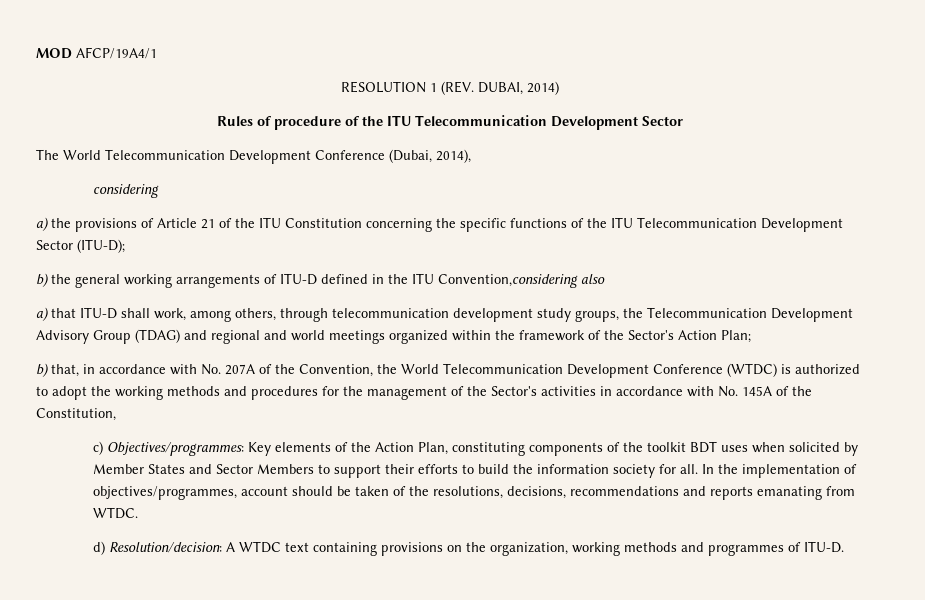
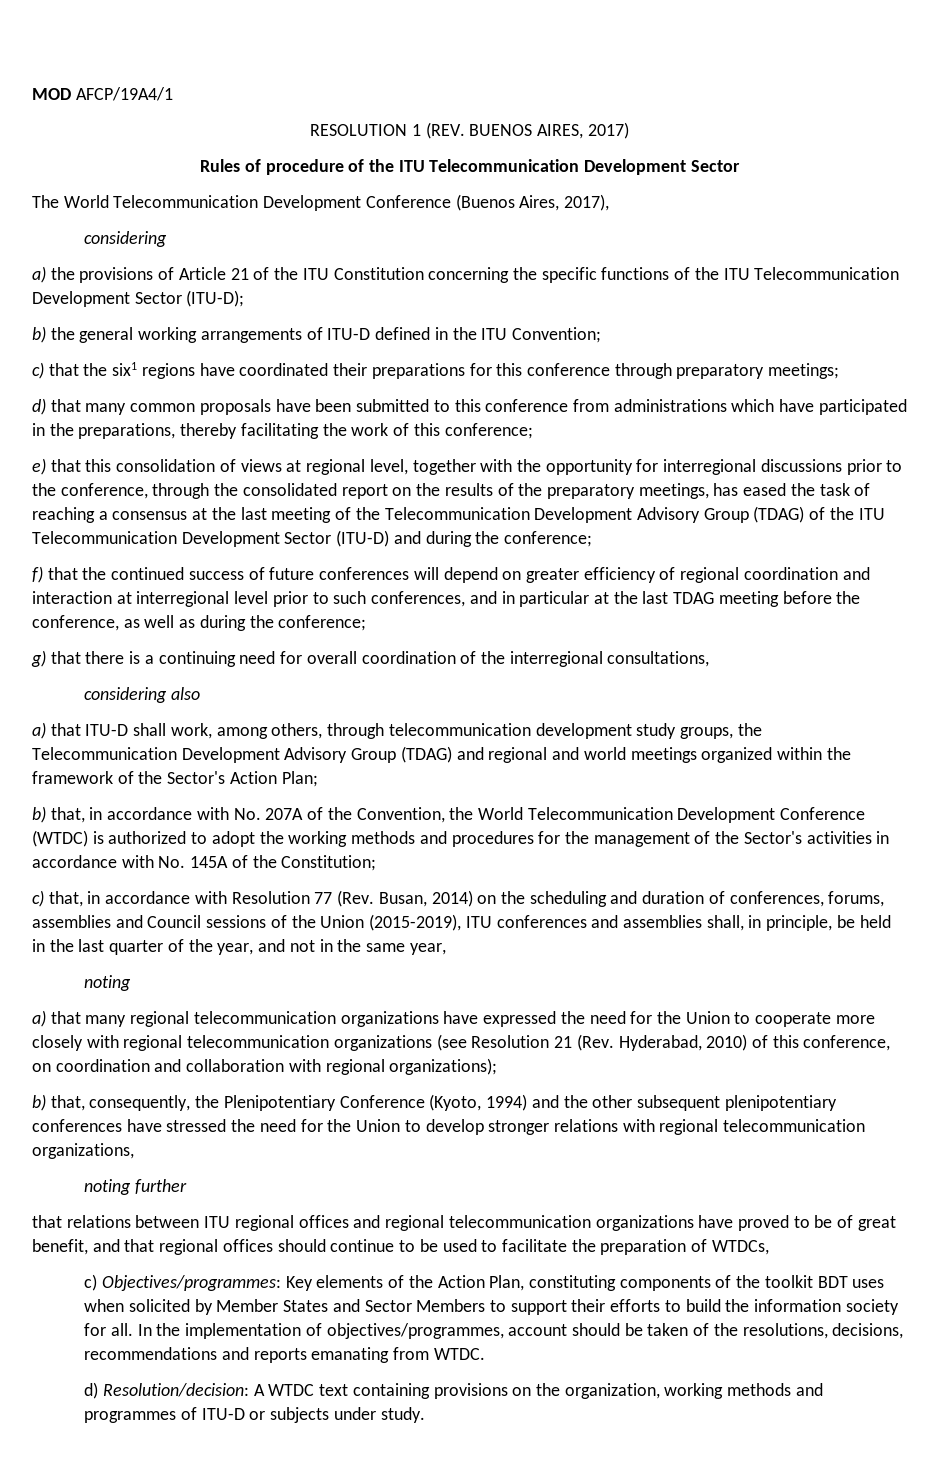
- RESOLUTION 1 (REV. DUBAI, 2014)
+ RESOLUTION 1 (REV. BUENOS AIRES, 2017)
- The World Telecommunication Development Conference (Dubai, 2014),
+ The World Telecommunication Development Conference (Buenos Aires, 2017),
- b) the general working arrangements of ITU-D defined in the ITU Convention,considering also
+ b) the general working arrangements of ITU-D defined in the ITU Convention;
+ c) that the six1 regions have coordinated their preparations for this conference through preparatory meetings;
+ d) that many common proposals have been submitted to this conference from administrations which have participated in the preparations, thereby facilitating the work of this conference;
+ e) that this consolidation of views at regional level, together with the opportunity for interregional discussions prior to the conference, through the consolidated report on the results of the preparatory meetings, has eased the task of reaching a consensus at the last meeting of the Telecommunication Development Advisory Group (TDAG) of the ITU Telecommunication Development Sector (ITU-D) and during the conference;
+ f) that the continued success of future conferences will depend on greater efficiency of regional coordination and interaction at interregional level prior to such conferences, and in particular at the last TDAG meeting before the conference, as well as during the conference;
+ g) that there is a continuing need for overall coordination of the interregional consultations,
+ considering also
- b) that, in accordance with No. 207A of the Convention, the World Telecommunication Development Conference (WTDC) is authorized to adopt the working methods and procedures for the management of the Sector's activities in accordance with No. 145A of the Constitution,
+ b) that, in accordance with No. 207A of the Convention, the World Telecommunication Development Conference (WTDC) is authorized to adopt the working methods and procedures for the management of the Sector's activities in accordance with No. 145A of the Constitution;
+ c) that, in accordance with Resolution 77 (Rev. Busan, 2014) on the scheduling and duration of conferences, forums, assemblies and Council sessions of the Union (2015-2019), ITU conferences and assemblies shall, in principle, be held in the last quarter of the year, and not in the same year,
+ noting
+ a) that many regional telecommunication organizations have expressed the need for the Union to cooperate more closely with regional telecommunication organizations (see Resolution 21 (Rev. Hyderabad, 2010) of this conference, on coordination and collaboration with regional organizations);
+ b) that, consequently, the Plenipotentiary Conference (Kyoto, 1994) and the other subsequent plenipotentiary conferences have stressed the need for the Union to develop stronger relations with regional telecommunication organizations,
+ noting further
+ that relations between ITU regional offices and regional telecommunication organizations have proved to be of great benefit, and that regional offices should continue to be used to facilitate the preparation of WTDCs,
- d) Resolution/decision: A WTDC text containing provisions on the organization, working methods and programmes of ITU-D.
+ d) Resolution/decision: A WTDC text containing provisions on the organization, working methods and programmes of ITU-D or subjects under study.

